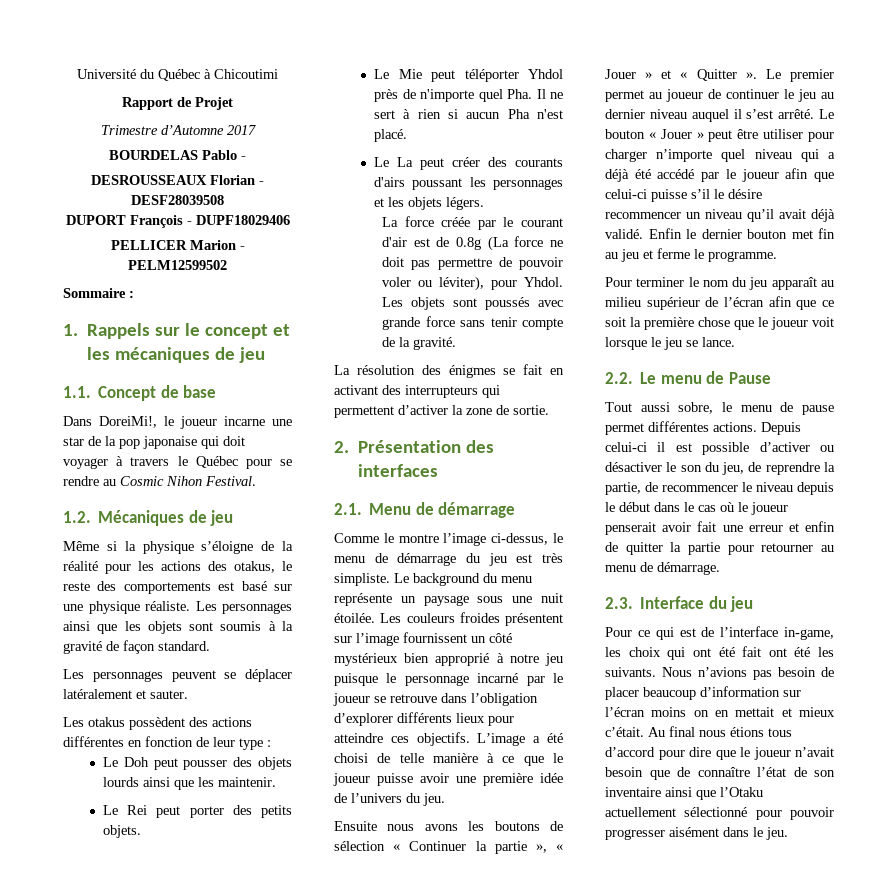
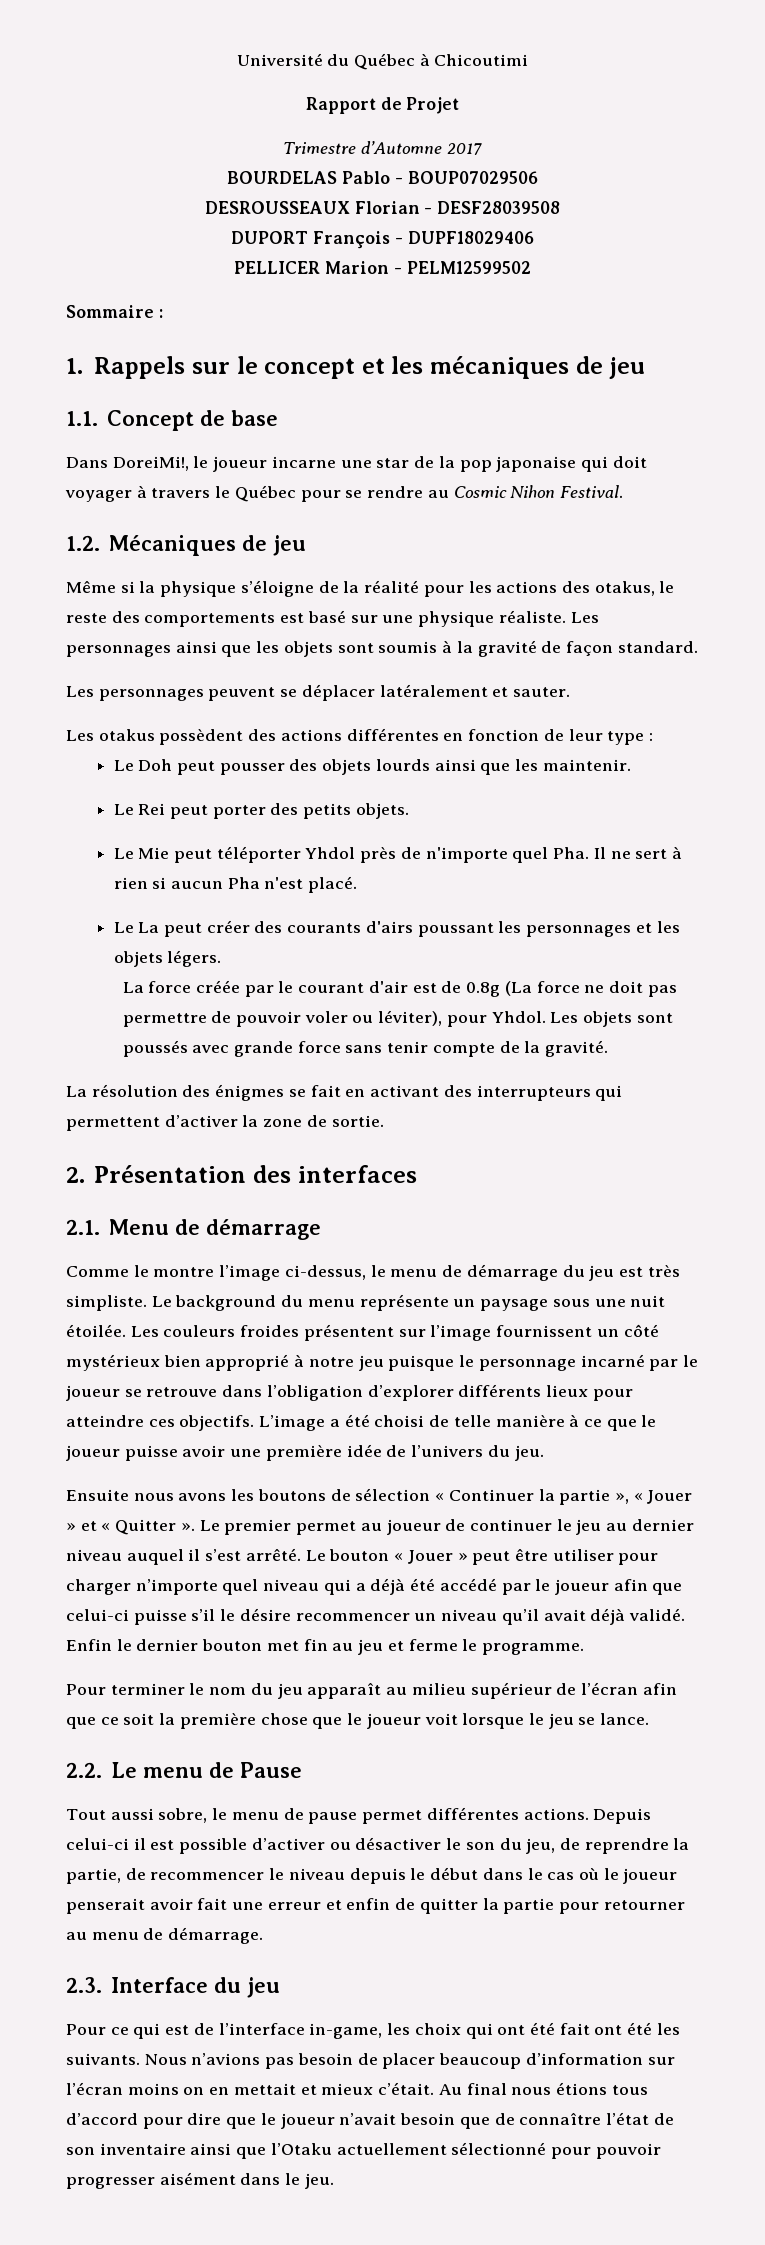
- BOURDELAS Pablo -
+ BOURDELAS Pablo - BOUP07029506

